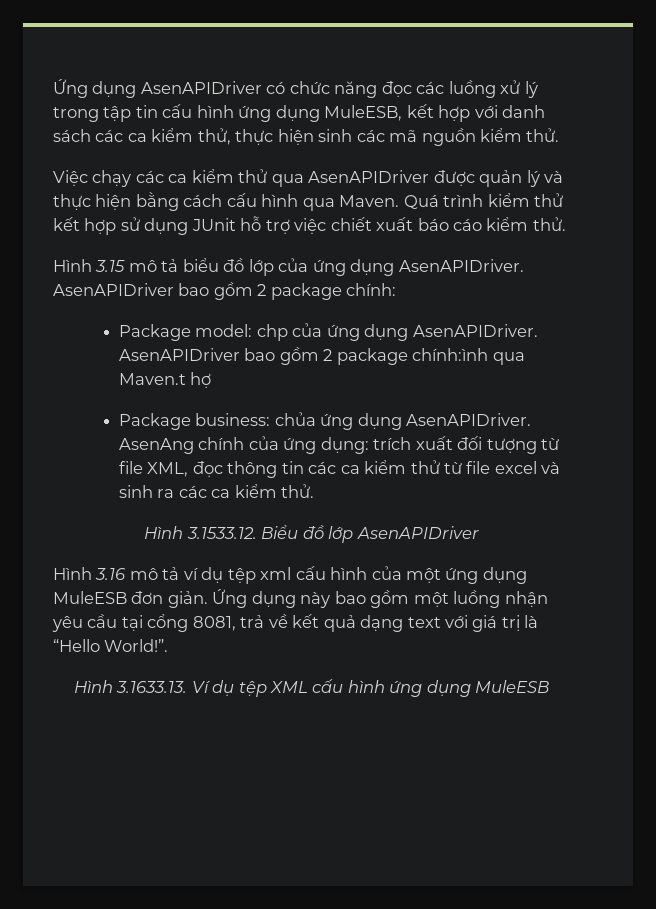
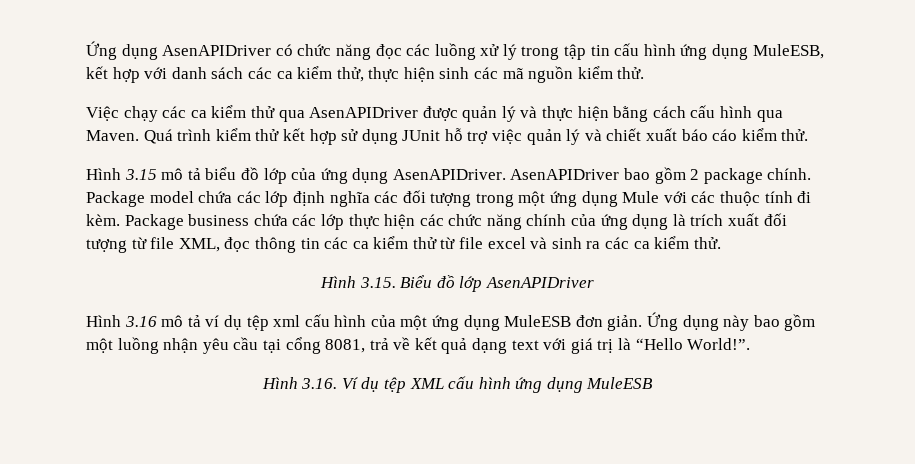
- Quá trình kiểm thử kết hợp sử dụng JUnit hỗ trợ việc chiết xuất báo cáo kiểm thử.
+ Quá trình kiểm thử kết hợp sử dụng JUnit hỗ trợ việc quản lý và chiết xuất báo cáo kiểm thử.
- AsenAPIDriver bao gồm 2 package chính:
- Package model: chp của ứng dụng AsenAPIDriver. AsenAPIDriver bao gồm 2 package chính:ình qua Maven.t hợ
- Package business: chủa ứng dụng AsenAPIDriver. AsenAng chính của ứng dụng: trích xuất đối tượng từ file XML, đọc thông tin các ca kiểm thử từ file excel và sinh ra các ca kiểm thử.
+ AsenAPIDriver bao gồm 2 package chính. Package model chứa các lớp định nghĩa các đối tượng trong một ứng dụng Mule với các thuộc tính đi kèm. Package business chứa các lớp thực hiện các chức năng chính của ứng dụng là trích xuất đối tượng từ file XML, đọc thông tin các ca kiểm thử từ file excel và sinh ra các ca kiểm thử.
- Hình 3.1533.12. Biểu đồ lớp AsenAPIDriver
+ Hình 3.15. Biểu đồ lớp AsenAPIDriver
- Hình 3.1633.13. Ví dụ tệp XML cấu hình ứng dụng MuleESB
+ Hình 3.16. Ví dụ tệp XML cấu hình ứng dụng MuleESB

